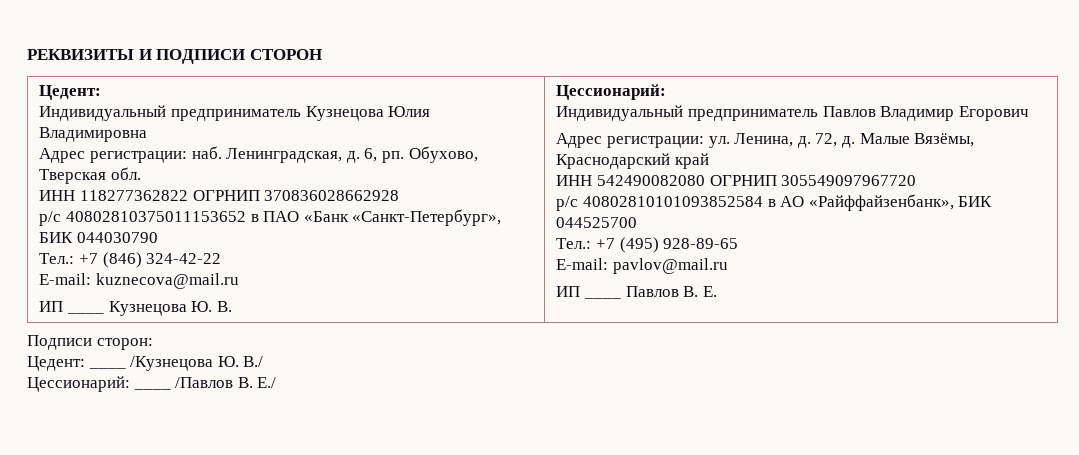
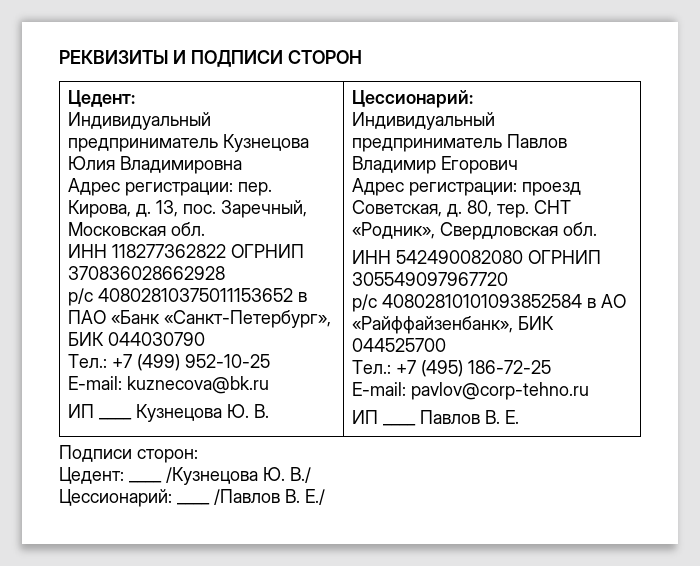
- Адрес регистрации: наб. Ленинградская, д. 6, рп. Обухово, Тверская обл.
+ Адрес регистрации: пер. Кирова, д. 13, пос. Заречный, Московская обл.
- Тел.: +7 (846) 324-42-22
- E-mail: kuznecova@mail.ru
+ Тел.: +7 (499) 952-10-25
+ E-mail: kuznecova@bk.ru
- Адрес регистрации: ул. Ленина, д. 72, д. Малые Вязёмы, Краснодарский край
+ Адрес регистрации: проезд Советская, д. 80, тер. СНТ «Родник», Свердловская обл.
- Тел.: +7 (495) 928-89-65
- E-mail: pavlov@mail.ru
+ Тел.: +7 (495) 186-72-25
+ E-mail: pavlov@corp-tehno.ru

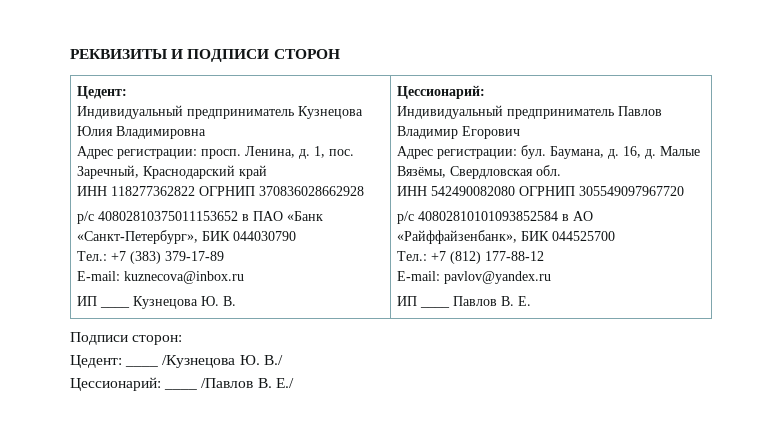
- Адрес регистрации: пер. Кирова, д. 13, пос. Заречный, Московская обл.
+ Адрес регистрации: просп. Ленина, д. 1, пос. Заречный, Краснодарский край
- Тел.: +7 (499) 952-10-25
- E-mail: kuznecova@bk.ru
+ Тел.: +7 (383) 379-17-89
+ E-mail: kuznecova@inbox.ru
- Адрес регистрации: проезд Советская, д. 80, тер. СНТ «Родник», Свердловская обл.
+ Адрес регистрации: бул. Баумана, д. 16, д. Малые Вязёмы, Свердловская обл.
- Тел.: +7 (495) 186-72-25
- E-mail: pavlov@corp-tehno.ru
+ Тел.: +7 (812) 177-88-12
+ E-mail: pavlov@yandex.ru

